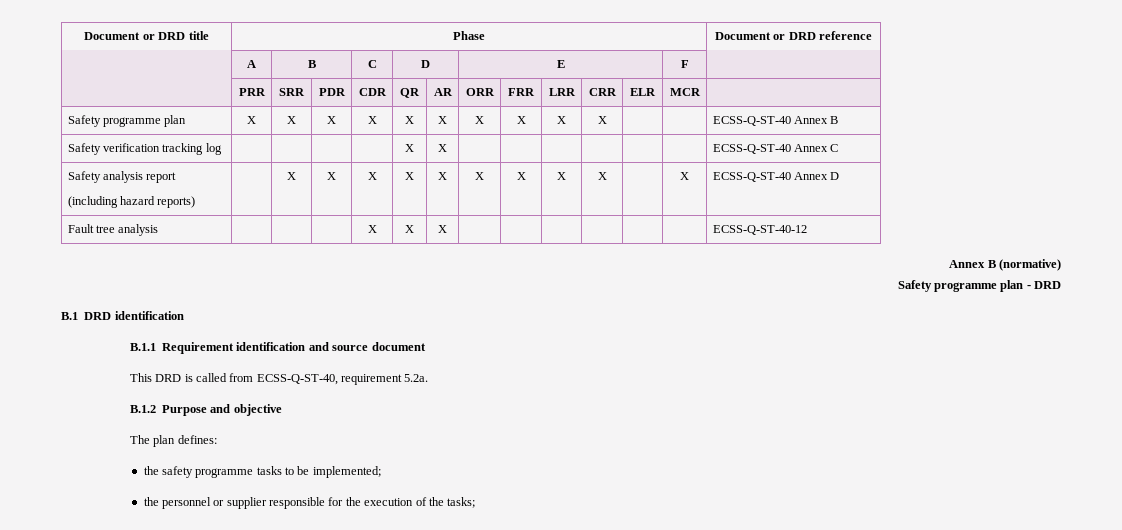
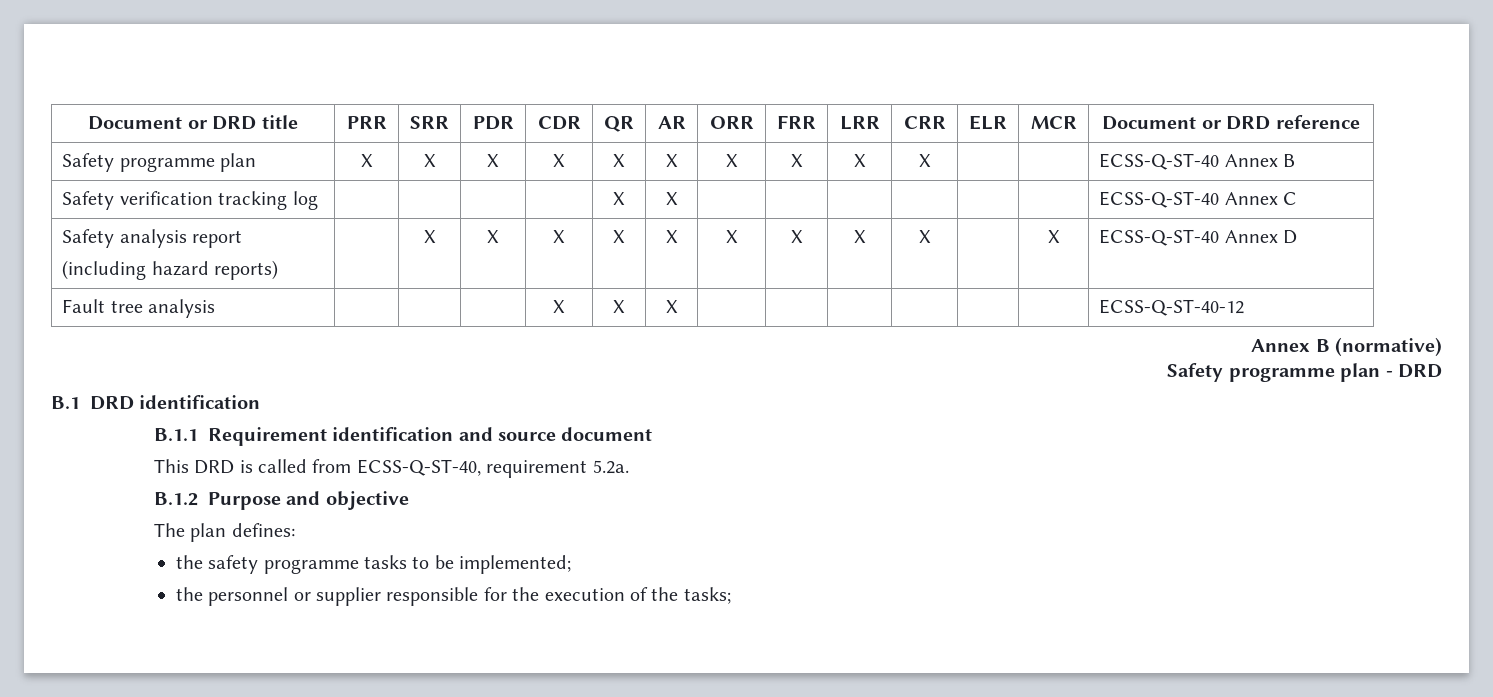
- Document or DRD title | Phase | Document or DRD reference
- | A | B | C | D | E | F |
- | PRR | SRR | PDR | CDR | QR | AR | ORR | FRR | LRR | CRR | ELR | MCR |
+ Document or DRD title | PRR | SRR | PDR | CDR | QR | AR | ORR | FRR | LRR | CRR | ELR | MCR | Document or DRD reference

